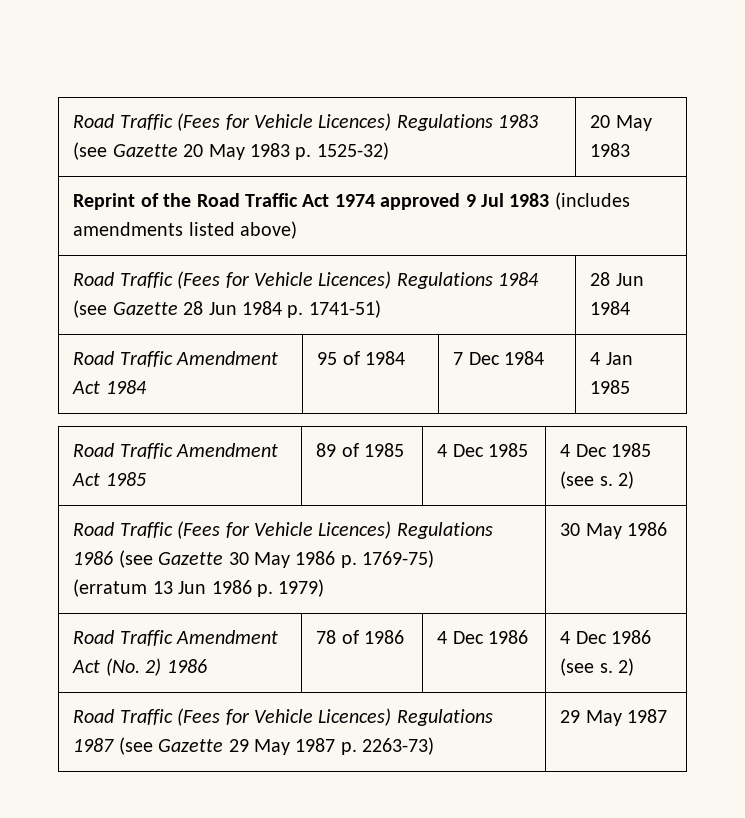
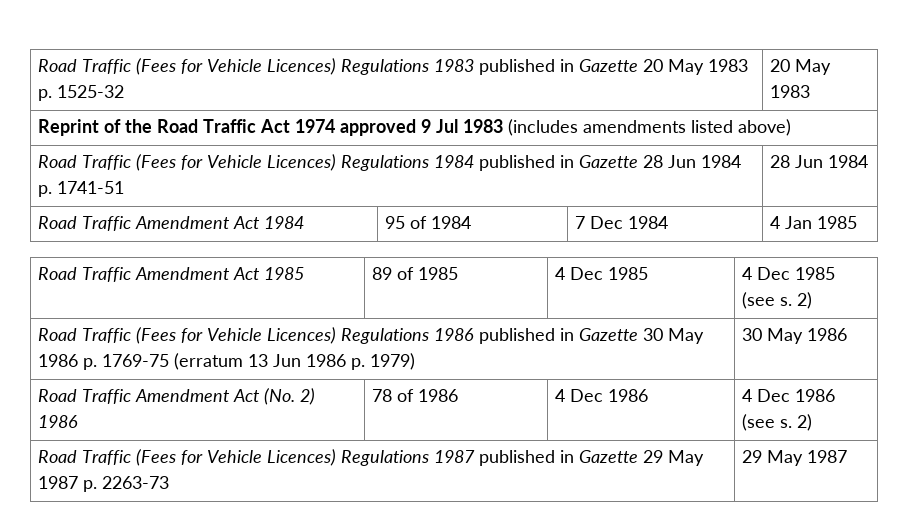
- Road Traffic (Fees for Vehicle Licences) Regulations 1983 (see Gazette 20 May 1983 p. 1525-32) | 20 May 1983
+ Road Traffic (Fees for Vehicle Licences) Regulations 1983 published in Gazette 20 May 1983 p. 1525-32 | 20 May 1983
- Road Traffic (Fees for Vehicle Licences) Regulations 1984 (see Gazette 28 Jun 1984 p. 1741-51) | 28 Jun 1984
+ Road Traffic (Fees for Vehicle Licences) Regulations 1984 published in Gazette 28 Jun 1984 p. 1741-51 | 28 Jun 1984
- Road Traffic (Fees for Vehicle Licences) Regulations 1986 (see Gazette 30 May 1986 p. 1769-75)
- (erratum 13 Jun 1986 p. 1979) | 30 May 1986
+ Road Traffic (Fees for Vehicle Licences) Regulations 1986 published in Gazette 30 May 1986 p. 1769-75 (erratum 13 Jun 1986 p. 1979) | 30 May 1986
- Road Traffic (Fees for Vehicle Licences) Regulations 1987 (see Gazette 29 May 1987 p. 2263-73) | 29 May 1987
+ Road Traffic (Fees for Vehicle Licences) Regulations 1987 published in Gazette 29 May 1987 p. 2263-73 | 29 May 1987

